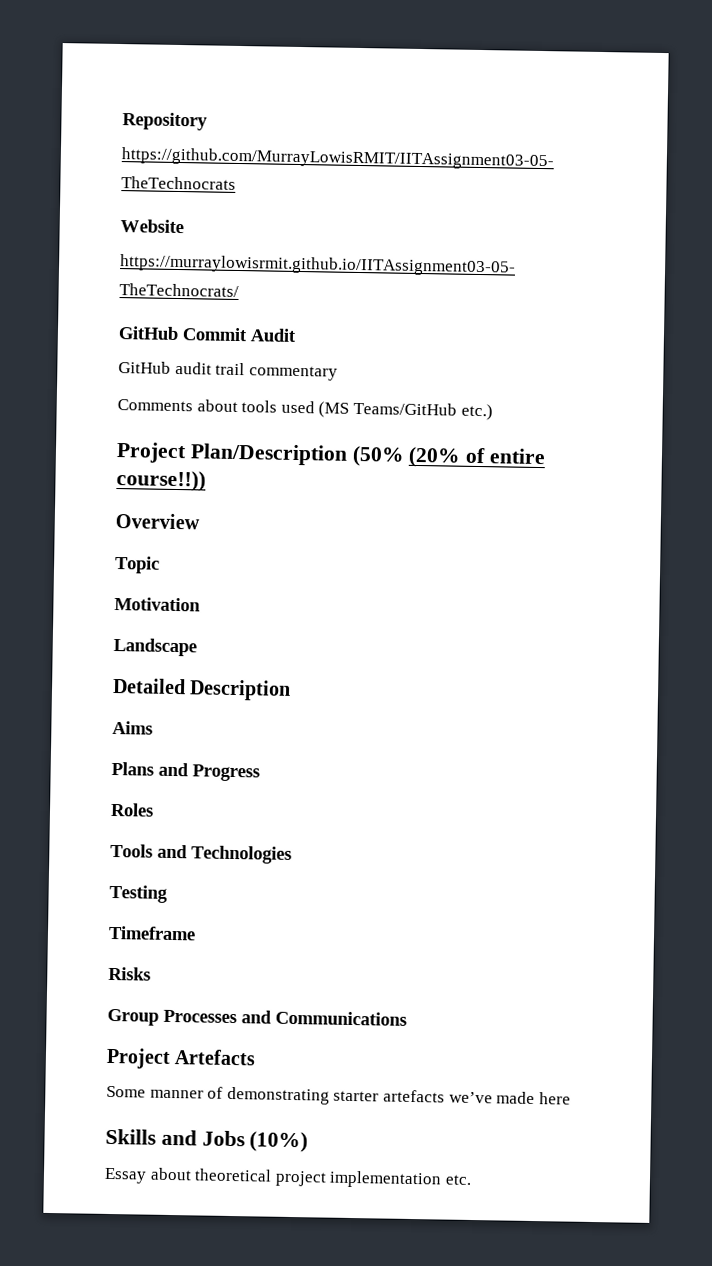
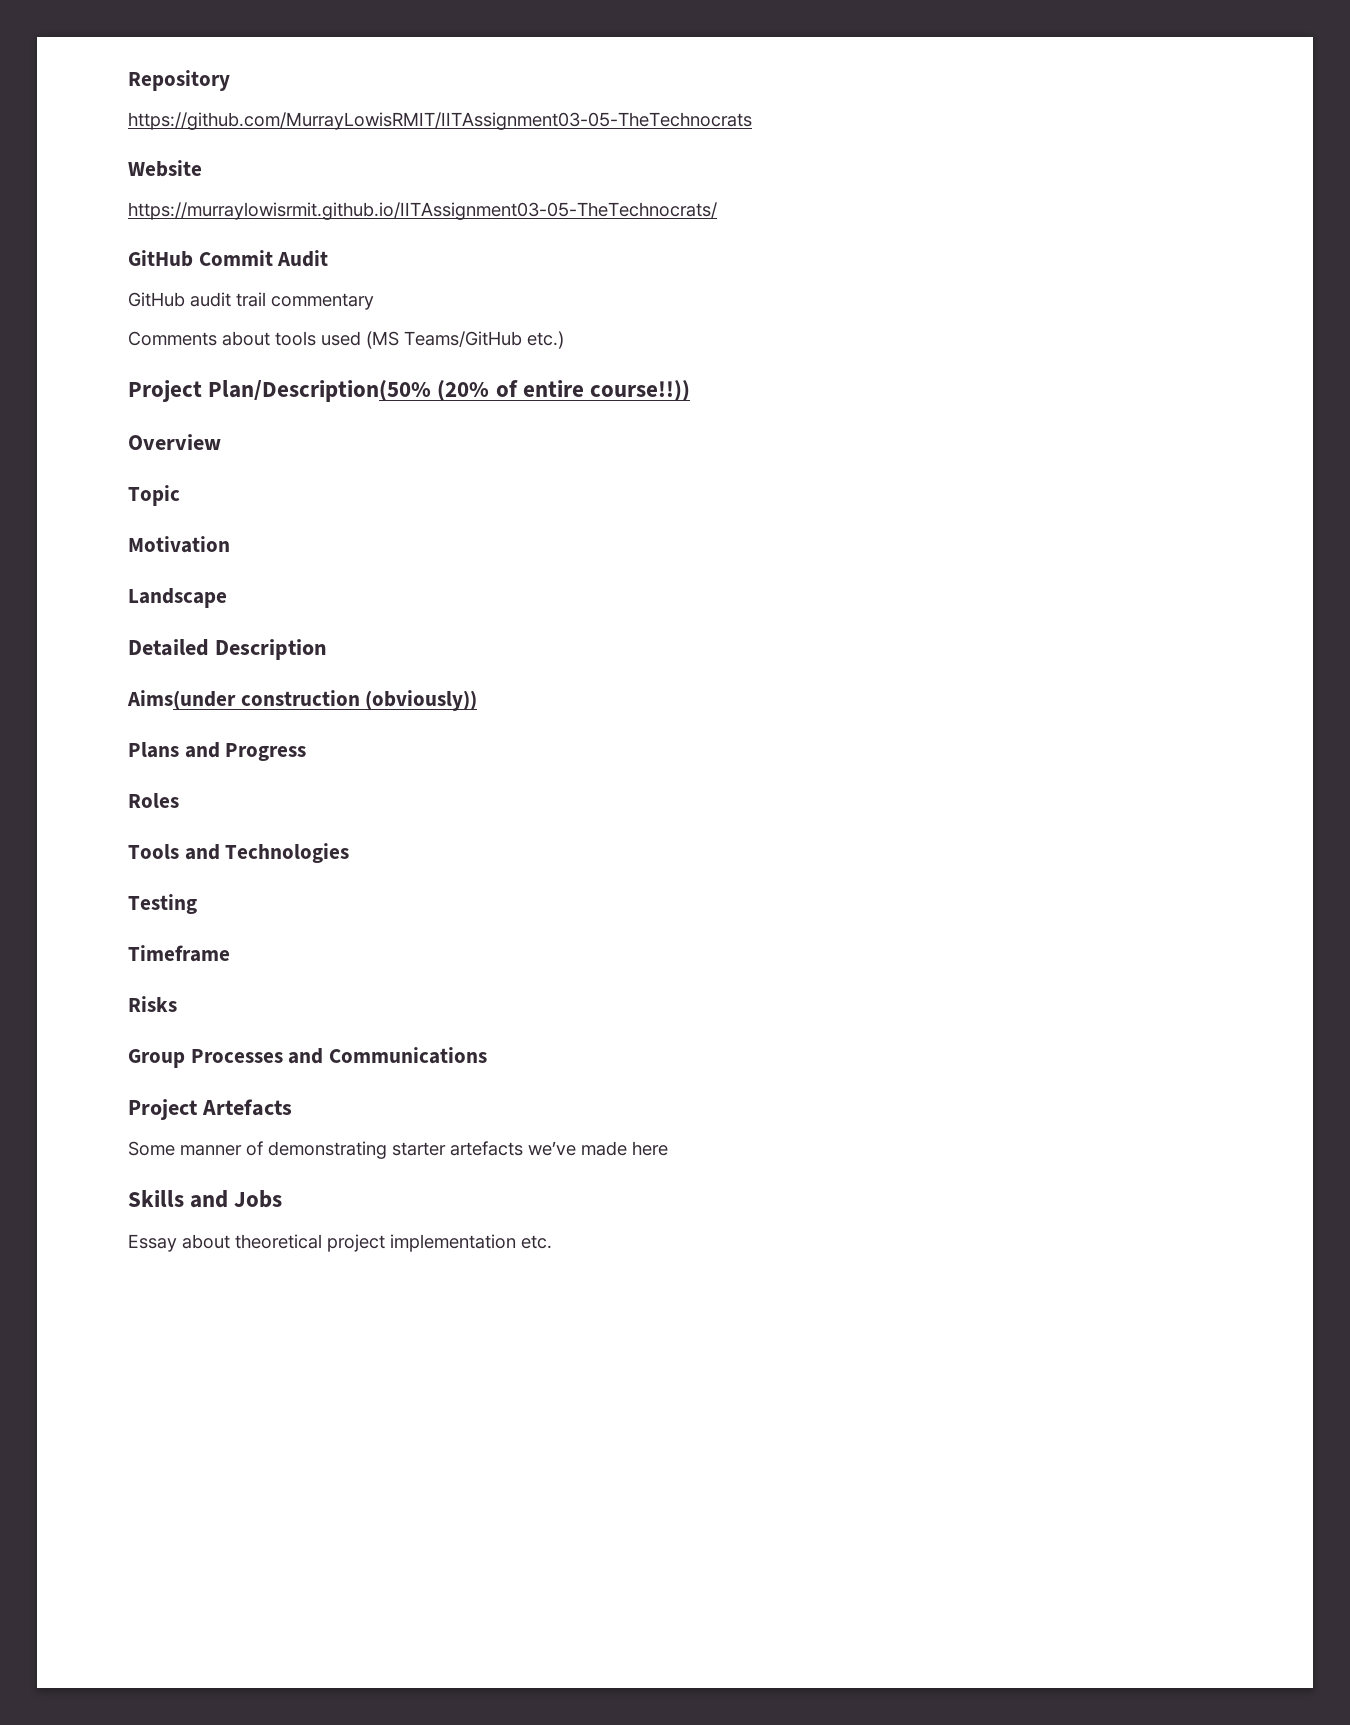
- Project Plan/Description (50% (20% of entire course!!))
+ Project Plan/Description(50% (20% of entire course!!))
- Aims
+ Aims(under construction (obviously))
- Skills and Jobs (10%)
+ Skills and Jobs

